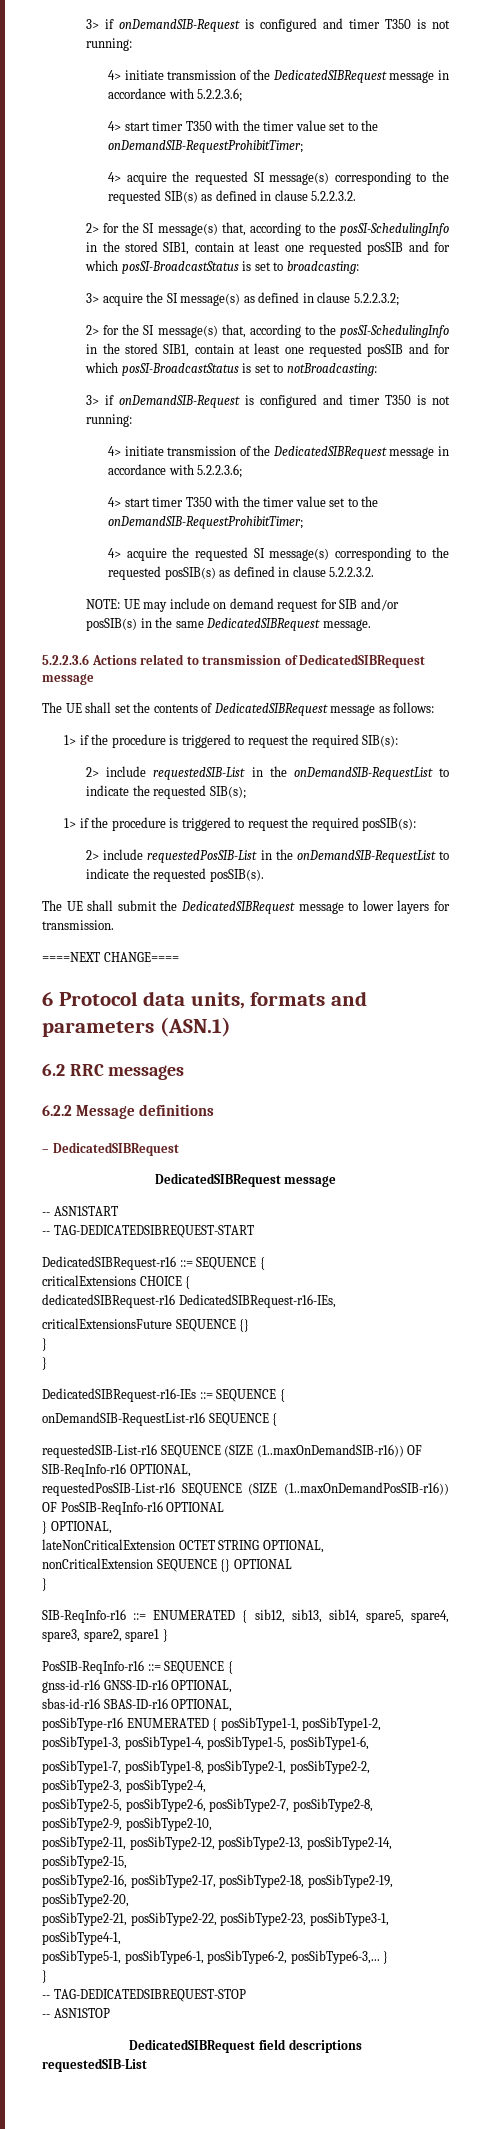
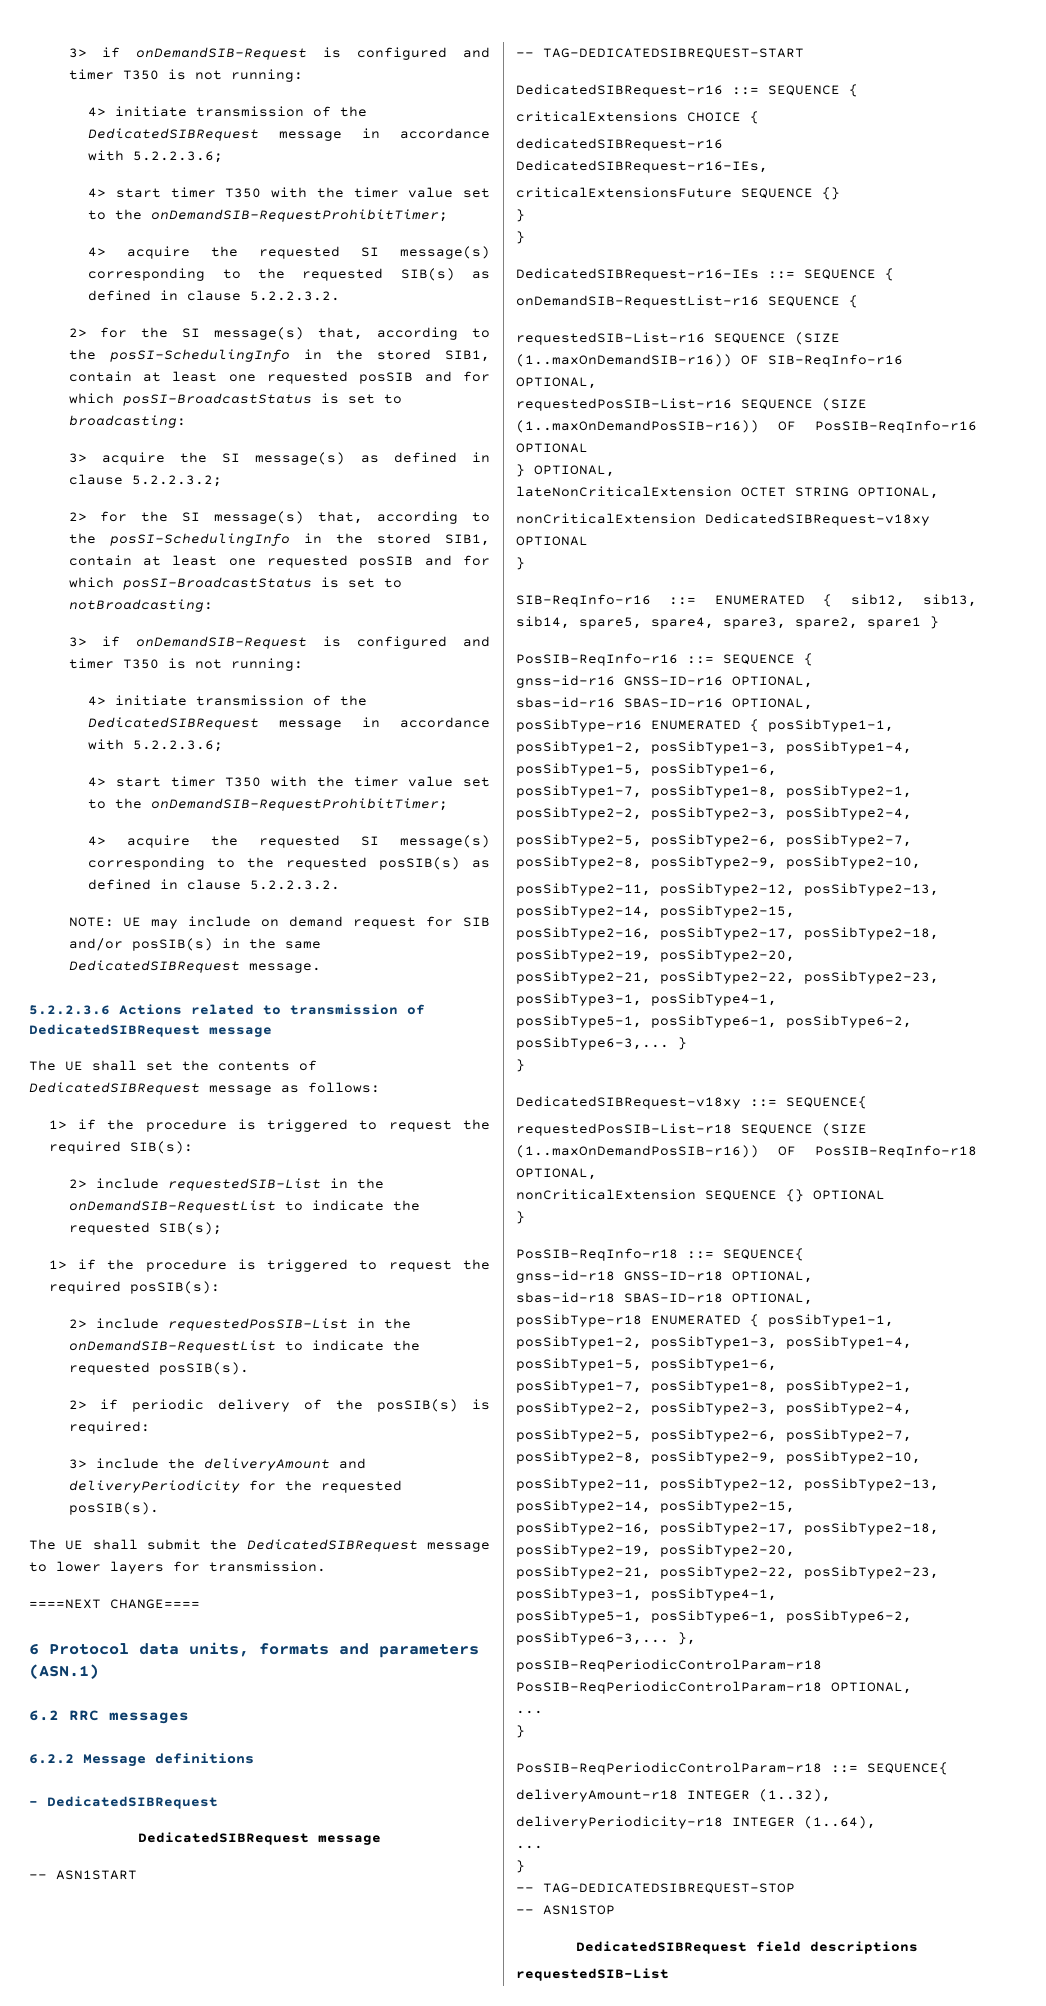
+ 2> if periodic delivery of the posSIB(s) is required:
+ 3> include the deliveryAmount and deliveryPeriodicity for the requested posSIB(s).
- nonCriticalExtension SEQUENCE {} OPTIONAL
+ nonCriticalExtension DedicatedSIBRequest-v18xy OPTIONAL
+ DedicatedSIBRequest-v18xy ::= SEQUENCE{
+ requestedPosSIB-List-r18 SEQUENCE (SIZE (1..maxOnDemandPosSIB-r16)) OF PosSIB-ReqInfo-r18 OPTIONAL,
+ nonCriticalExtension SEQUENCE {} OPTIONAL
+ }
+ PosSIB-ReqInfo-r18 ::= SEQUENCE{
+ gnss-id-r18 GNSS-ID-r18 OPTIONAL,
+ sbas-id-r18 SBAS-ID-r18 OPTIONAL,
+ posSibType-r18 ENUMERATED { posSibType1-1, posSibType1-2, posSibType1-3, posSibType1-4, posSibType1-5, posSibType1-6,
+ posSibType1-7, posSibType1-8, posSibType2-1, posSibType2-2, posSibType2-3, posSibType2-4,
+ posSibType2-5, posSibType2-6, posSibType2-7, posSibType2-8, posSibType2-9, posSibType2-10,
+ posSibType2-11, posSibType2-12, posSibType2-13, posSibType2-14, posSibType2-15,
+ posSibType2-16, posSibType2-17, posSibType2-18, posSibType2-19, posSibType2-20,
+ posSibType2-21, posSibType2-22, posSibType2-23, posSibType3-1, posSibType4-1,
+ posSibType5-1, posSibType6-1, posSibType6-2, posSibType6-3,... },
+ posSIB-ReqPeriodicControlParam-r18 PosSIB-ReqPeriodicControlParam-r18 OPTIONAL,
+ ...
+ }
+ PosSIB-ReqPeriodicControlParam-r18 ::= SEQUENCE{
+ deliveryAmount-r18 INTEGER (1..32),
+ deliveryPeriodicity-r18 INTEGER (1..64),
+ ...
+ }

